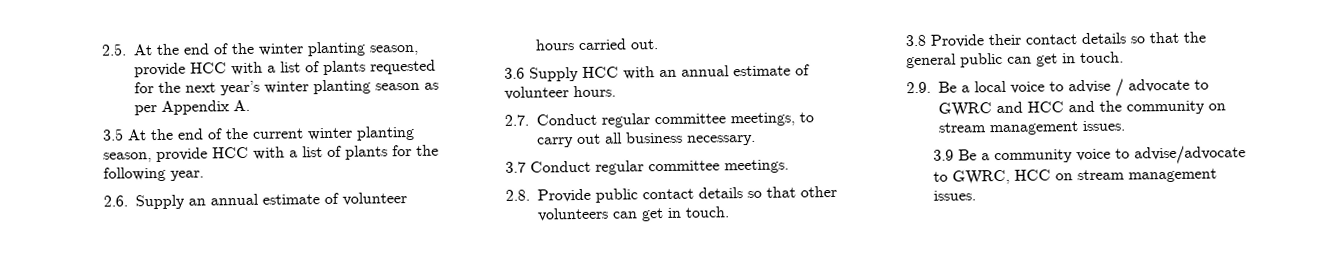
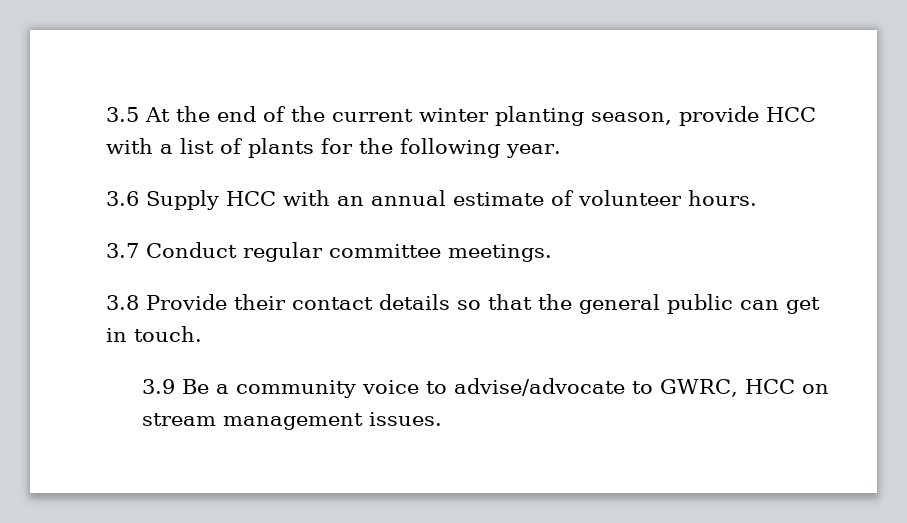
- 2.5. At the end of the winter planting season, provide HCC with a list of plants requested for the next year’s winter planting season as per Appendix A.
- 2.6. Supply an annual estimate of volunteer hours carried out.
- 2.7. Conduct regular committee meetings, to carry out all business necessary.
- 2.8. Provide public contact details so that other volunteers can get in touch.
- 2.9. Be a local voice to advise / advocate to GWRC and HCC and the community on stream management issues.

